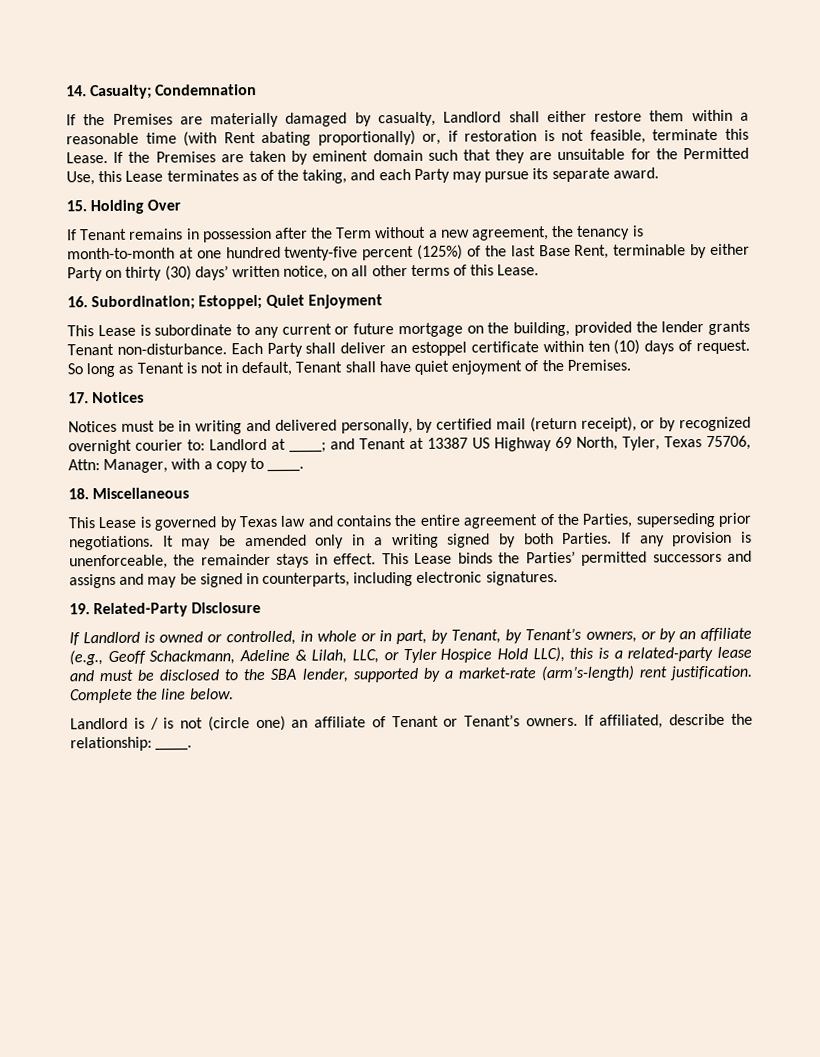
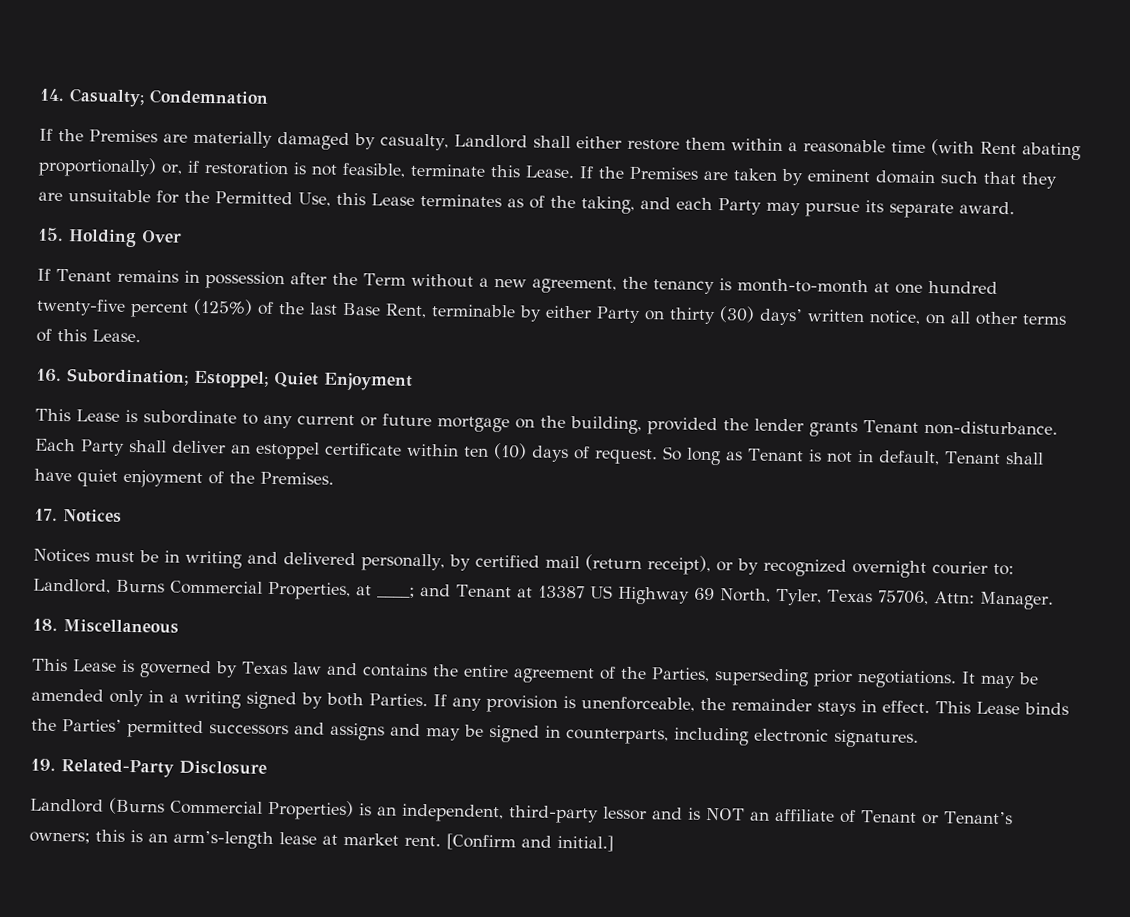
- Notices must be in writing and delivered personally, by certified mail (return receipt), or by recognized overnight courier to: Landlord at ____; and Tenant at 13387 US Highway 69 North, Tyler, Texas 75706, Attn: Manager, with a copy to ____.
+ Notices must be in writing and delivered personally, by certified mail (return receipt), or by recognized overnight courier to: Landlord, Burns Commercial Properties, at ____; and Tenant at 13387 US Highway 69 North, Tyler, Texas 75706, Attn: Manager.
- If Landlord is owned or controlled, in whole or in part, by Tenant, by Tenant’s owners, or by an affiliate (e.g., Geoff Schackmann, Adeline & Lilah, LLC, or Tyler Hospice Hold LLC), this is a related-party lease and must be disclosed to the SBA lender, supported by a market-rate (arm’s-length) rent justification. Complete the line below.
- Landlord is / is not (circle one) an affiliate of Tenant or Tenant’s owners. If affiliated, describe the relationship: ____.
+ Landlord (Burns Commercial Properties) is an independent, third-party lessor and is NOT an affiliate of Tenant or Tenant’s owners; this is an arm’s-length lease at market rent. [Confirm and initial.]

